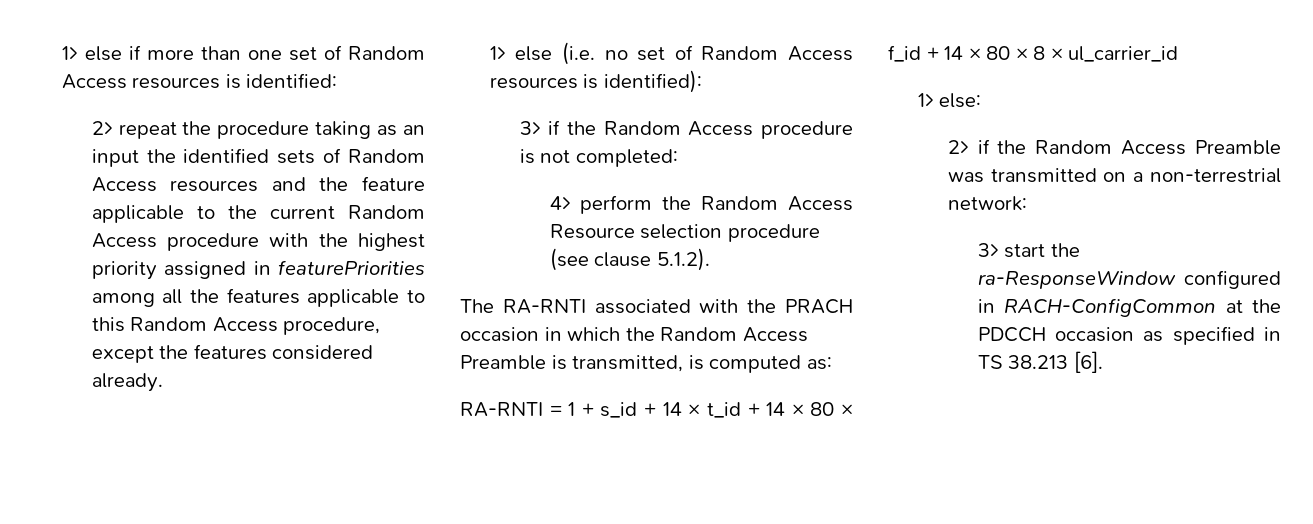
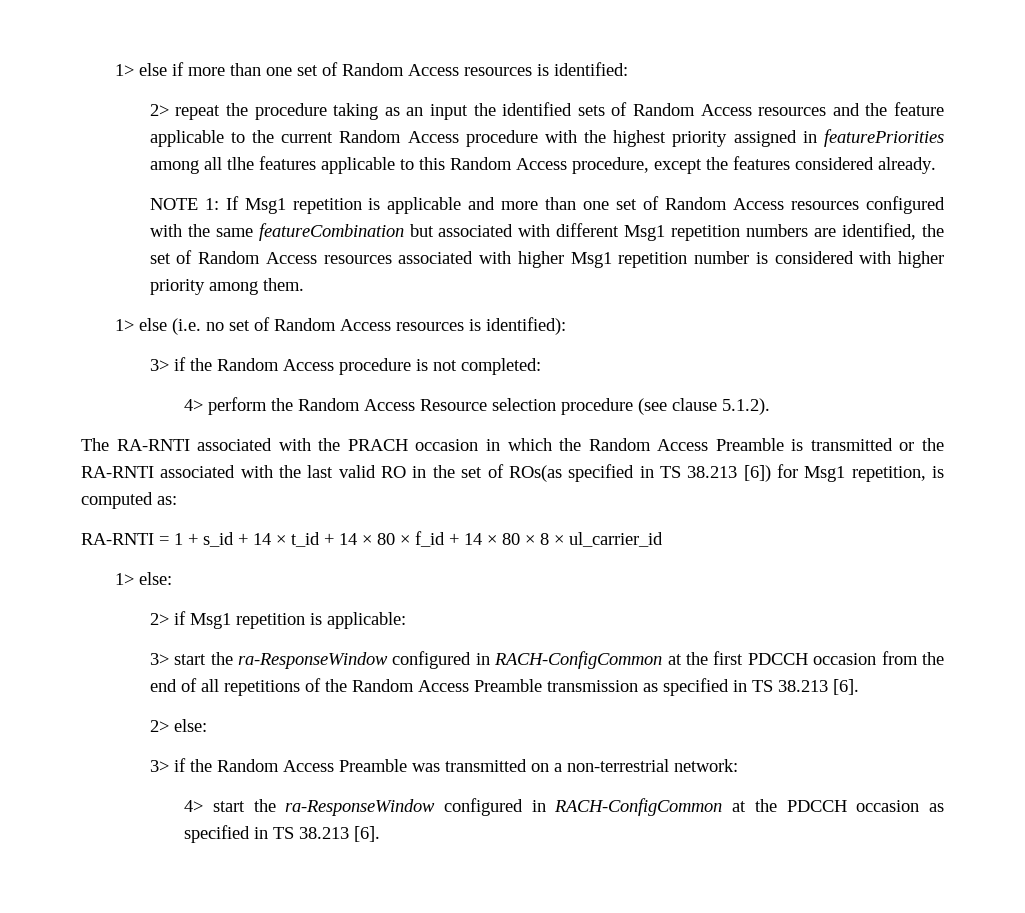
- 2> repeat the procedure taking as an input the identified sets of Random Access resources and the feature applicable to the current Random Access procedure with the highest priority assigned in featurePriorities among all the features applicable to this Random Access procedure, except the features considered already.
+ 2> repeat the procedure taking as an input the identified sets of Random Access resources and the feature applicable to the current Random Access procedure with the highest priority assigned in featurePriorities among all tlhe features applicable to this Random Access procedure, except the features considered already.
+ NOTE 1: If Msg1 repetition is applicable and more than one set of Random Access resources configured with the same featureCombination but associated with different Msg1 repetition numbers are identified, the set of Random Access resources associated with higher Msg1 repetition number is considered with higher priority among them.
- The RA-RNTI associated with the PRACH occasion in which the Random Access Preamble is transmitted, is computed as:
+ The RA-RNTI associated with the PRACH occasion in which the Random Access Preamble is transmitted or the RA-RNTI associated with the last valid RO in the set of ROs(as specified in TS 38.213 [6]) for Msg1 repetition, is computed as:
- 2> if the Random Access Preamble was transmitted on a non-terrestrial network:
+ 2> if Msg1 repetition is applicable:
+ 3> start the ra-ResponseWindow configured in RACH-ConfigCommon at the first PDCCH occasion from the end of all repetitions of the Random Access Preamble transmission as specified in TS 38.213 [6].
+ 2> else:
+ 3> if the Random Access Preamble was transmitted on a non-terrestrial network:
- 3> start the ra-ResponseWindow configured in RACH-ConfigCommon at the PDCCH occasion as specified in TS 38.213 [6].
+ 4> start the ra-ResponseWindow configured in RACH-ConfigCommon at the PDCCH occasion as specified in TS 38.213 [6].

